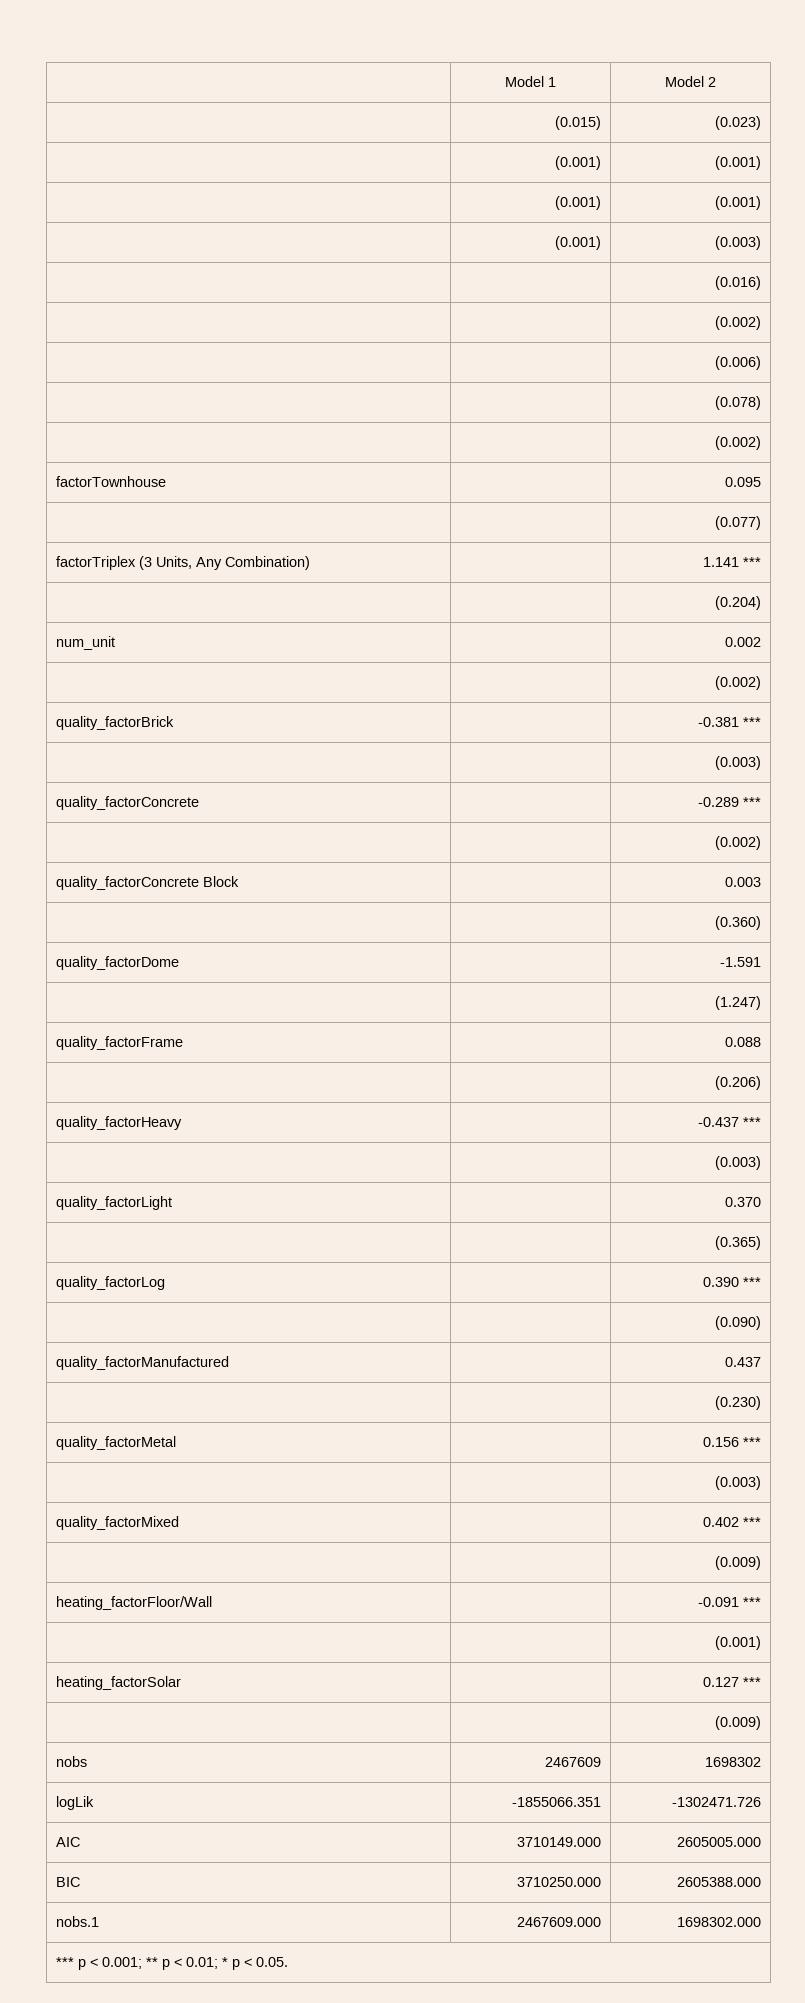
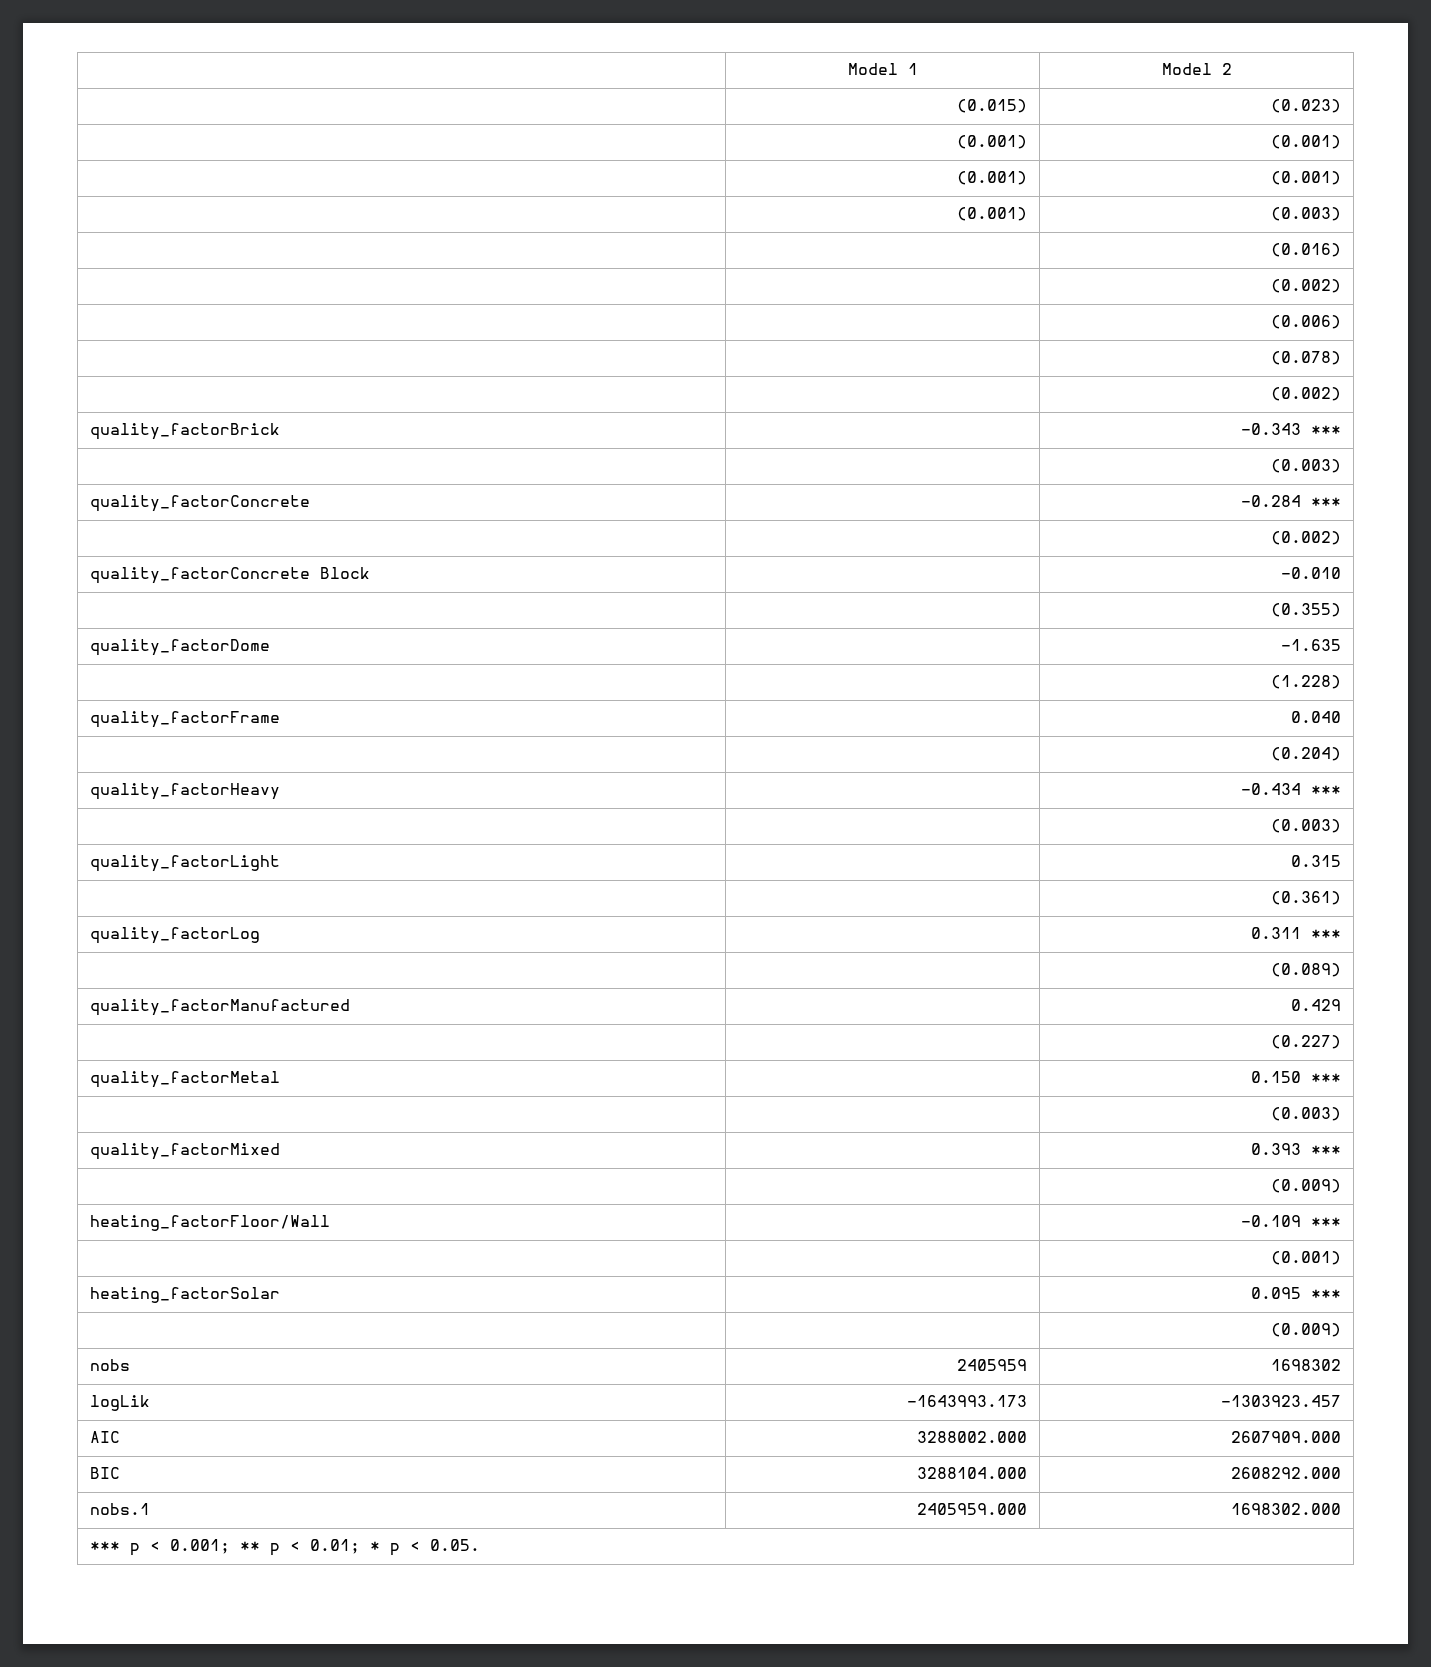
- factorTownhouse | | 0.095
- | | (0.077)
- factorTriplex (3 Units, Any Combination) | | 1.141 ***
- | | (0.204)
- num_unit | | 0.002
- | | (0.002)
- quality_factorBrick | | -0.381 ***
+ quality_factorBrick | | -0.343 ***
- quality_factorConcrete | | -0.289 ***
+ quality_factorConcrete | | -0.284 ***
- quality_factorConcrete Block | | 0.003
- | | (0.360)
+ quality_factorConcrete Block | | -0.010
+ | | (0.355)
- quality_factorDome | | -1.591
- | | (1.247)
+ quality_factorDome | | -1.635
+ | | (1.228)
- quality_factorFrame | | 0.088
- | | (0.206)
+ quality_factorFrame | | 0.040
+ | | (0.204)
- quality_factorHeavy | | -0.437 ***
+ quality_factorHeavy | | -0.434 ***
- quality_factorLight | | 0.370
- | | (0.365)
+ quality_factorLight | | 0.315
+ | | (0.361)
- quality_factorLog | | 0.390 ***
- | | (0.090)
+ quality_factorLog | | 0.311 ***
+ | | (0.089)
- quality_factorManufactured | | 0.437
- | | (0.230)
+ quality_factorManufactured | | 0.429
+ | | (0.227)
- quality_factorMetal | | 0.156 ***
+ quality_factorMetal | | 0.150 ***
- quality_factorMixed | | 0.402 ***
+ quality_factorMixed | | 0.393 ***
- heating_factorFloor/Wall | | -0.091 ***
+ heating_factorFloor/Wall | | -0.109 ***
- heating_factorSolar | | 0.127 ***
+ heating_factorSolar | | 0.095 ***
- nobs | 2467609 | 1698302
+ nobs | 2405959 | 1698302
- logLik | -1855066.351 | -1302471.726
+ logLik | -1643993.173 | -1303923.457
- AIC | 3710149.000 | 2605005.000
+ AIC | 3288002.000 | 2607909.000
- BIC | 3710250.000 | 2605388.000
+ BIC | 3288104.000 | 2608292.000
- nobs.1 | 2467609.000 | 1698302.000
+ nobs.1 | 2405959.000 | 1698302.000

